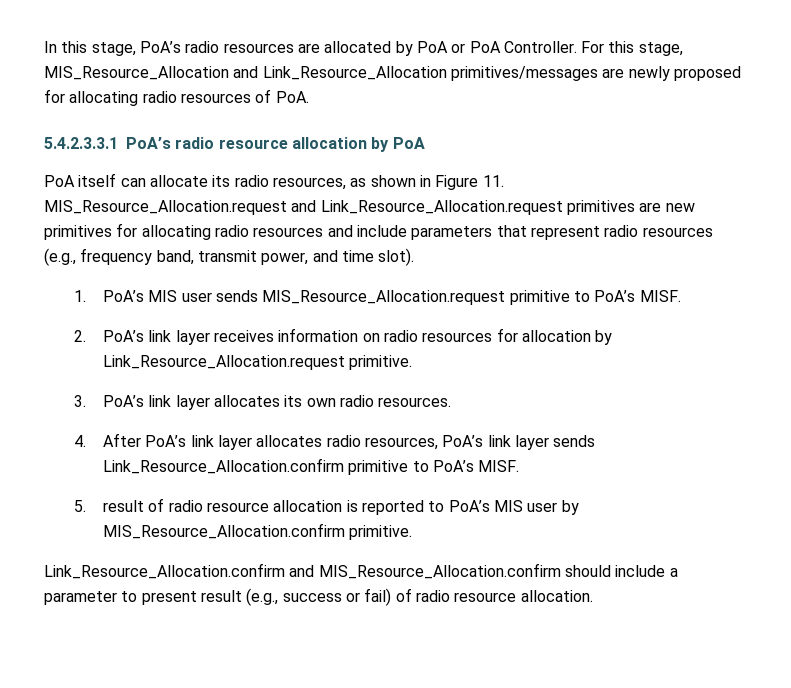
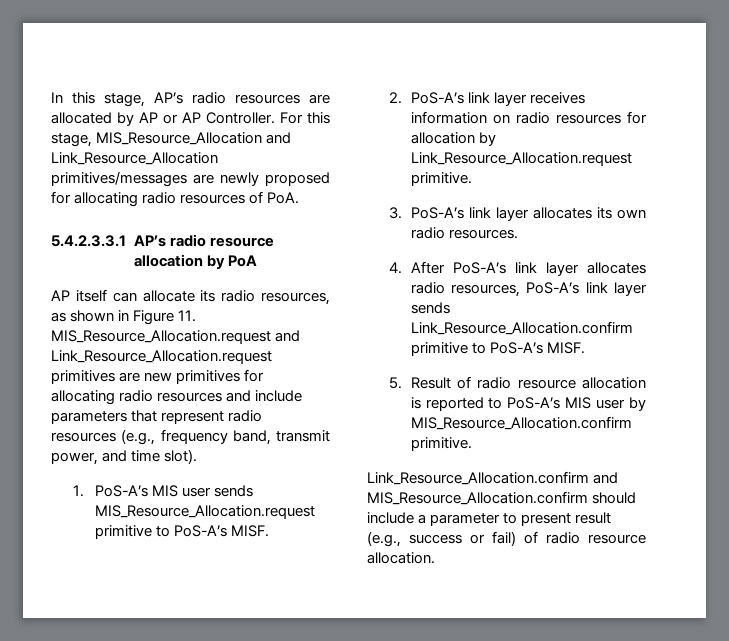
- In this stage, PoA’s radio resources are allocated by PoA or PoA Controller.
+ In this stage, AP’s radio resources are allocated by AP or AP Controller.
- 5.4.2.3.3.1 PoA’s radio resource allocation by PoA
+ 5.4.2.3.3.1 AP’s radio resource allocation by PoA
- PoA itself can allocate its radio resources, as shown in Figure 11. MIS_Resource_Allocation.request and Link_Resource_Allocation.request primitives are new primitives for allocating radio resources and include parameters that represent radio resources (e.g., frequency band, transmit power, and time slot).
+ AP itself can allocate its radio resources, as shown in Figure 11. MIS_Resource_Allocation.request and Link_Resource_Allocation.request primitives are new primitives for allocating radio resources and include parameters that represent radio resources (e.g., frequency band, transmit power, and time slot).
- 1. PoA’s MIS user sends MIS_Resource_Allocation.request primitive to PoA’s MISF.
+ 1. PoS-A’s MIS user sends MIS_Resource_Allocation.request primitive to PoS-A’s MISF.
- 2. PoA’s link layer receives information on radio resources for allocation by Link_Resource_Allocation.request primitive.
+ 2. PoS-A’s link layer receives information on radio resources for allocation by Link_Resource_Allocation.request primitive.
- 3. PoA’s link layer allocates its own radio resources.
+ 3. PoS-A’s link layer allocates its own radio resources.
- 4. After PoA’s link layer allocates radio resources, PoA’s link layer sends Link_Resource_Allocation.confirm primitive to PoA’s MISF.
+ 4. After PoS-A’s link layer allocates radio resources, PoS-A’s link layer sends Link_Resource_Allocation.confirm primitive to PoS-A’s MISF.
- 5. result of radio resource allocation is reported to PoA’s MIS user by MIS_Resource_Allocation.confirm primitive.
+ 5. Result of radio resource allocation is reported to PoS-A’s MIS user by MIS_Resource_Allocation.confirm primitive.

